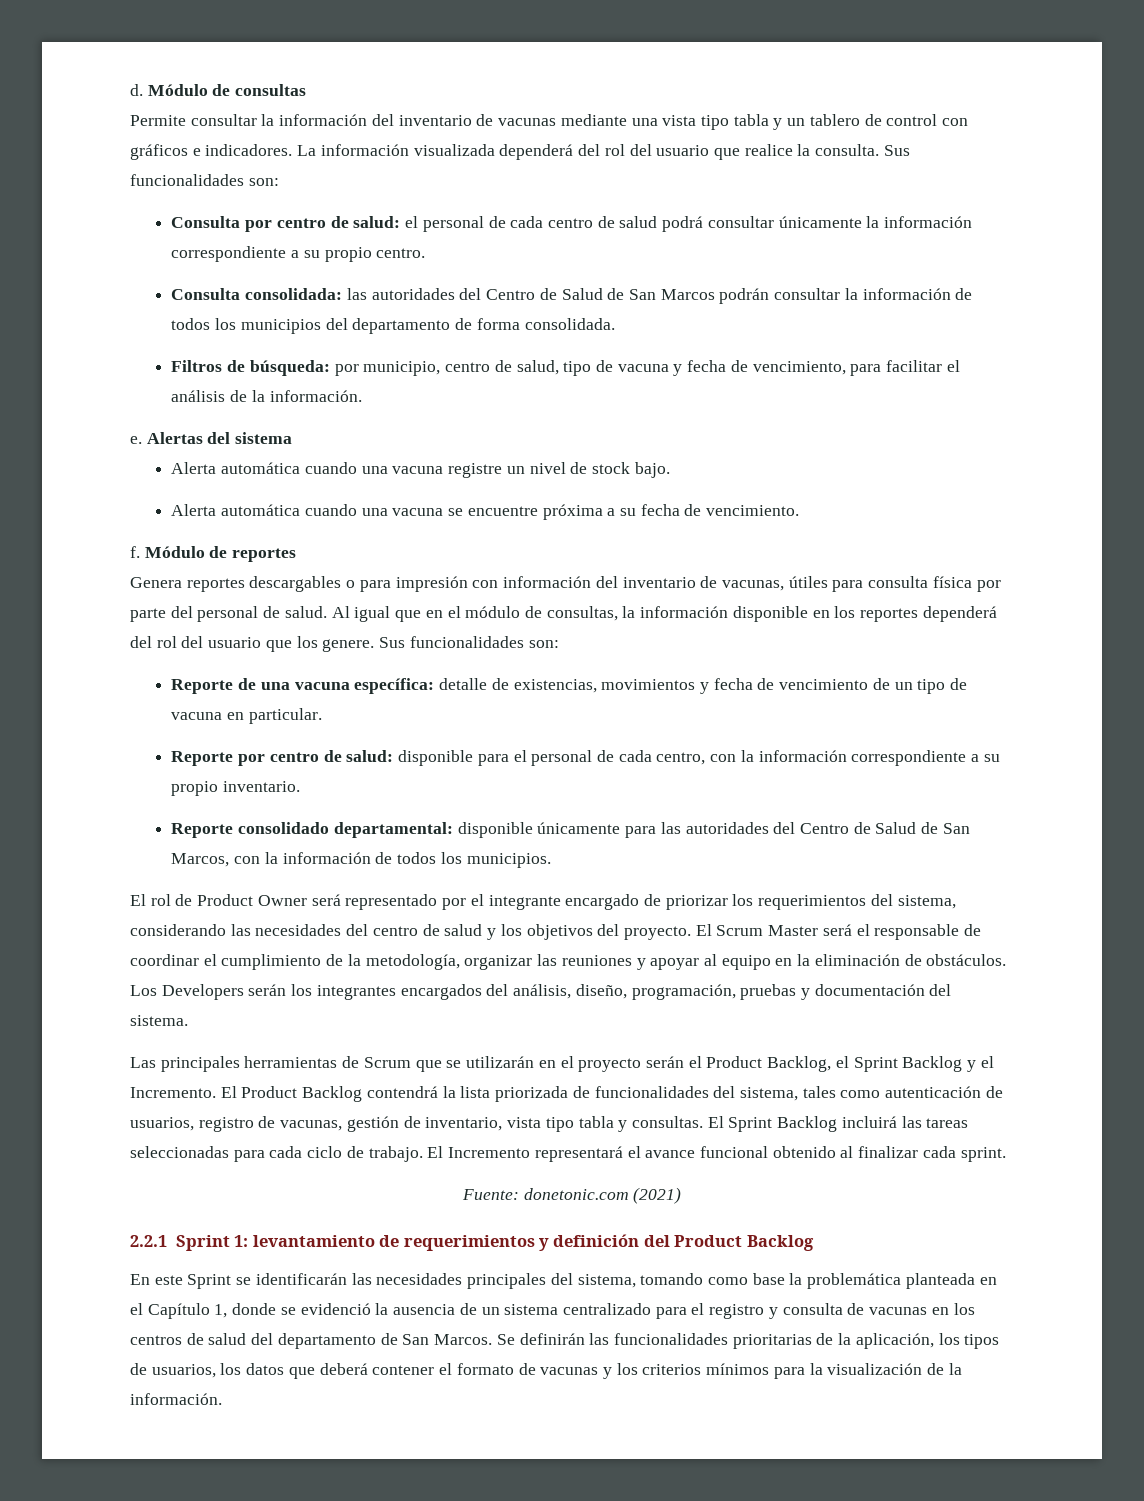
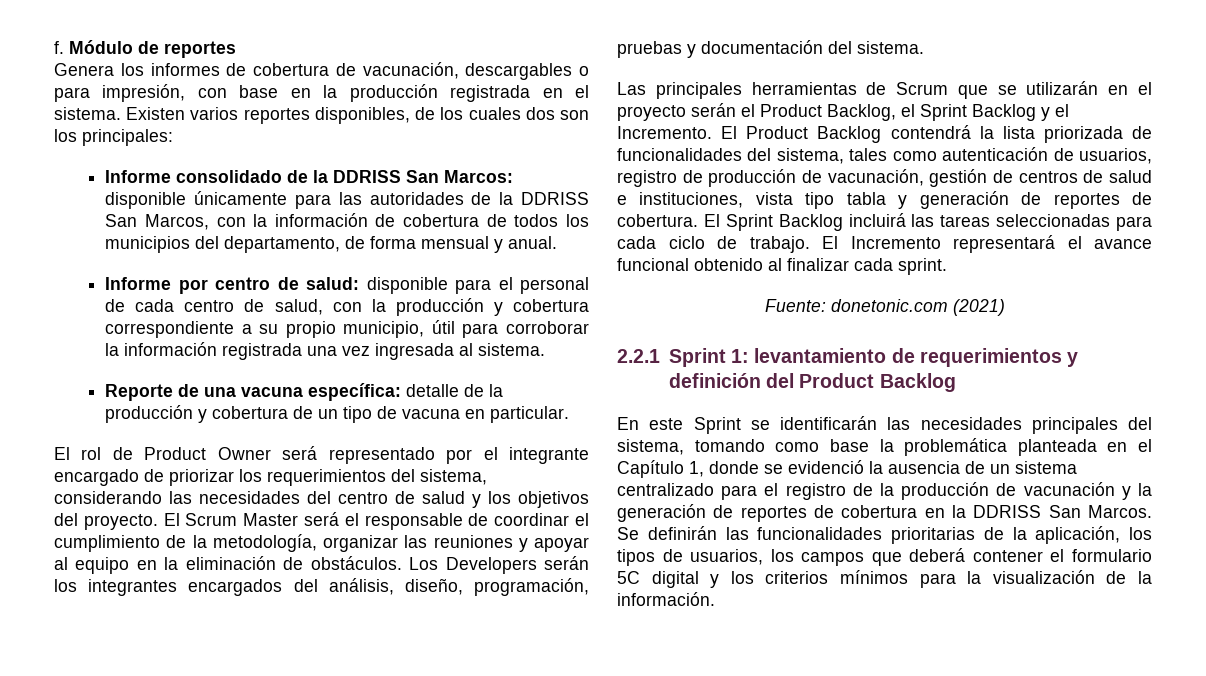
- d. Módulo de consultas
- Permite consultar la información del inventario de vacunas mediante una vista tipo tabla y un tablero de control con gráficos e indicadores. La información visualizada dependerá del rol del usuario que realice la consulta. Sus funcionalidades son:
- Consulta por centro de salud: el personal de cada centro de salud podrá consultar únicamente la información correspondiente a su propio centro.
- Consulta consolidada: las autoridades del Centro de Salud de San Marcos podrán consultar la información de todos los municipios del departamento de forma consolidada.
- Filtros de búsqueda: por municipio, centro de salud, tipo de vacuna y fecha de vencimiento, para facilitar el análisis de la información.
- e. Alertas del sistema
- Alerta automática cuando una vacuna registre un nivel de stock bajo.
- Alerta automática cuando una vacuna se encuentre próxima a su fecha de vencimiento.
- Genera reportes descargables o para impresión con información del inventario de vacunas, útiles para consulta física por parte del personal de salud. Al igual que en el módulo de consultas, la información disponible en los reportes dependerá del rol del usuario que los genere. Sus funcionalidades son:
- Reporte de una vacuna específica: detalle de existencias, movimientos y fecha de vencimiento de un tipo de vacuna en particular.
- Reporte por centro de salud: disponible para el personal de cada centro, con la información correspondiente a su propio inventario.
- Reporte consolidado departamental: disponible únicamente para las autoridades del Centro de Salud de San Marcos, con la información de todos los municipios.
+ Genera los informes de cobertura de vacunación, descargables o para impresión, con base en la producción registrada en el sistema. Existen varios reportes disponibles, de los cuales dos son los principales:
+ Informe consolidado de la DDRISS San Marcos: disponible únicamente para las autoridades de la DDRISS San Marcos, con la información de cobertura de todos los municipios del departamento, de forma mensual y anual.
+ Informe por centro de salud: disponible para el personal de cada centro de salud, con la producción y cobertura correspondiente a su propio municipio, útil para corroborar la información registrada una vez ingresada al sistema.
+ Reporte de una vacuna específica: detalle de la producción y cobertura de un tipo de vacuna en particular.
- El Product Backlog contendrá la lista priorizada de funcionalidades del sistema, tales como autenticación de usuarios, registro de vacunas, gestión de inventario, vista tipo tabla y consultas.
+ El Product Backlog contendrá la lista priorizada de funcionalidades del sistema, tales como autenticación de usuarios, registro de producción de vacunación, gestión de centros de salud e instituciones, vista tipo tabla y generación de reportes de cobertura.
- En este Sprint se identificarán las necesidades principales del sistema, tomando como base la problemática planteada en el Capítulo 1, donde se evidenció la ausencia de un sistema centralizado para el registro y consulta de vacunas en los centros de salud del departamento de San Marcos.
+ En este Sprint se identificarán las necesidades principales del sistema, tomando como base la problemática planteada en el Capítulo 1, donde se evidenció la ausencia de un sistema centralizado para el registro de la producción de vacunación y la generación de reportes de cobertura en la DDRISS San Marcos.
- Se definirán las funcionalidades prioritarias de la aplicación, los tipos de usuarios, los datos que deberá contener el formato de vacunas y los criterios mínimos para la visualización de la información.
+ Se definirán las funcionalidades prioritarias de la aplicación, los tipos de usuarios, los campos que deberá contener el formulario 5C digital y los criterios mínimos para la visualización de la información.

